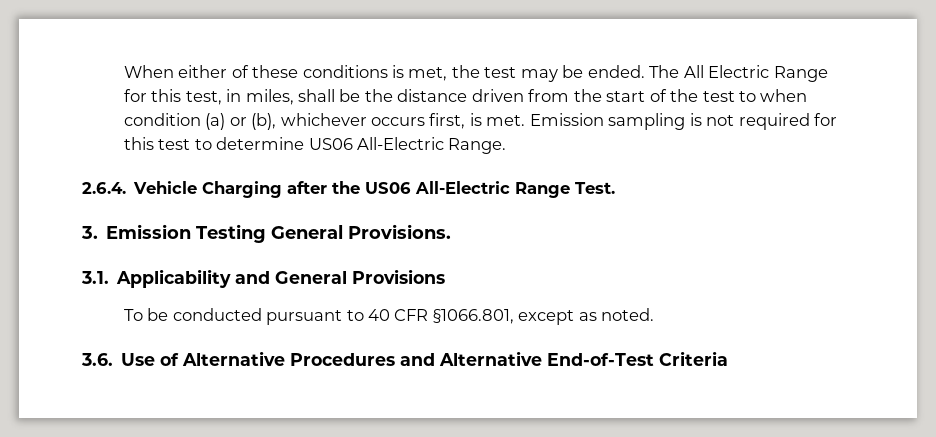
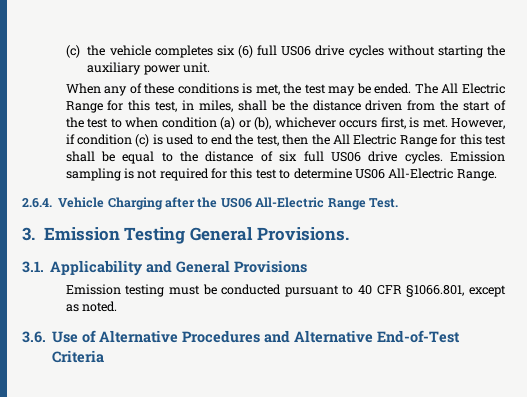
- When either of these conditions is met, the test may be ended.
+ (c) the vehicle completes six (6) full US06 drive cycles without starting the auxiliary power unit.
+ When any of these conditions is met, the test may be ended.
+ However, if condition (c) is used to end the test, then the All Electric Range for this test shall be equal to the distance of six full US06 drive cycles.
- To be conducted pursuant to 40 CFR §1066.801, except as noted.
+ Emission testing must be conducted pursuant to 40 CFR §1066.801, except as noted.

